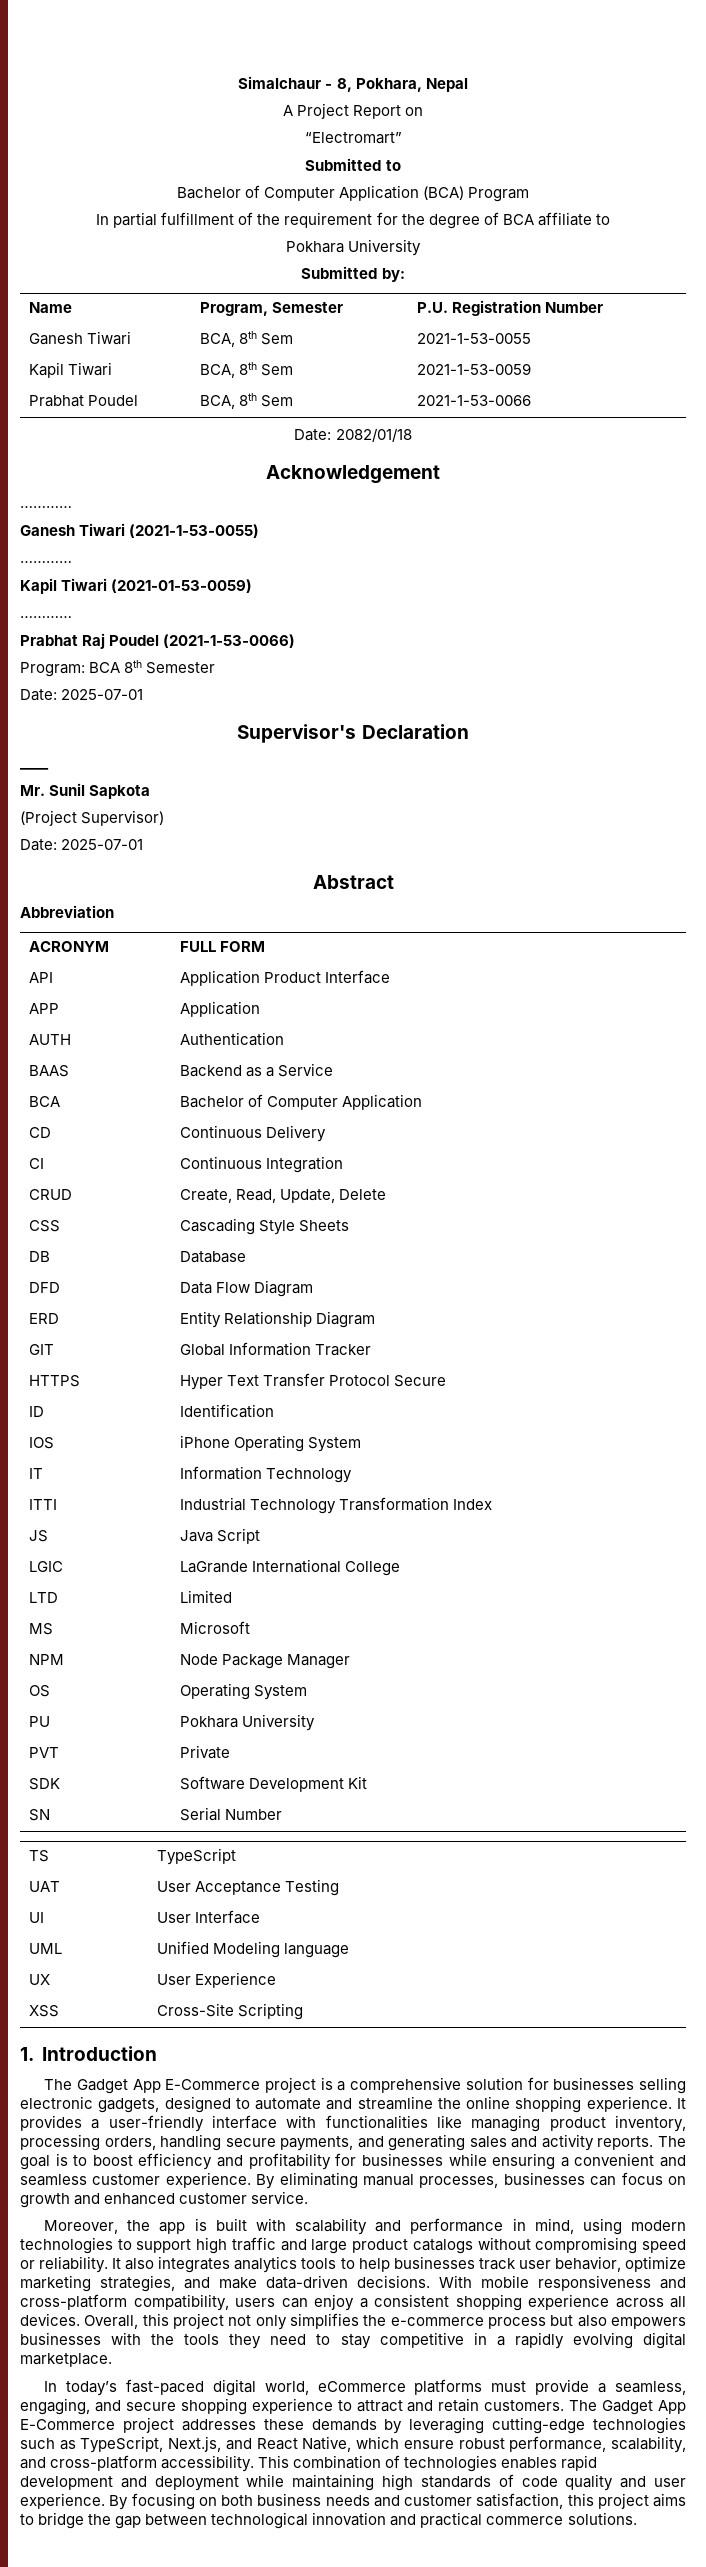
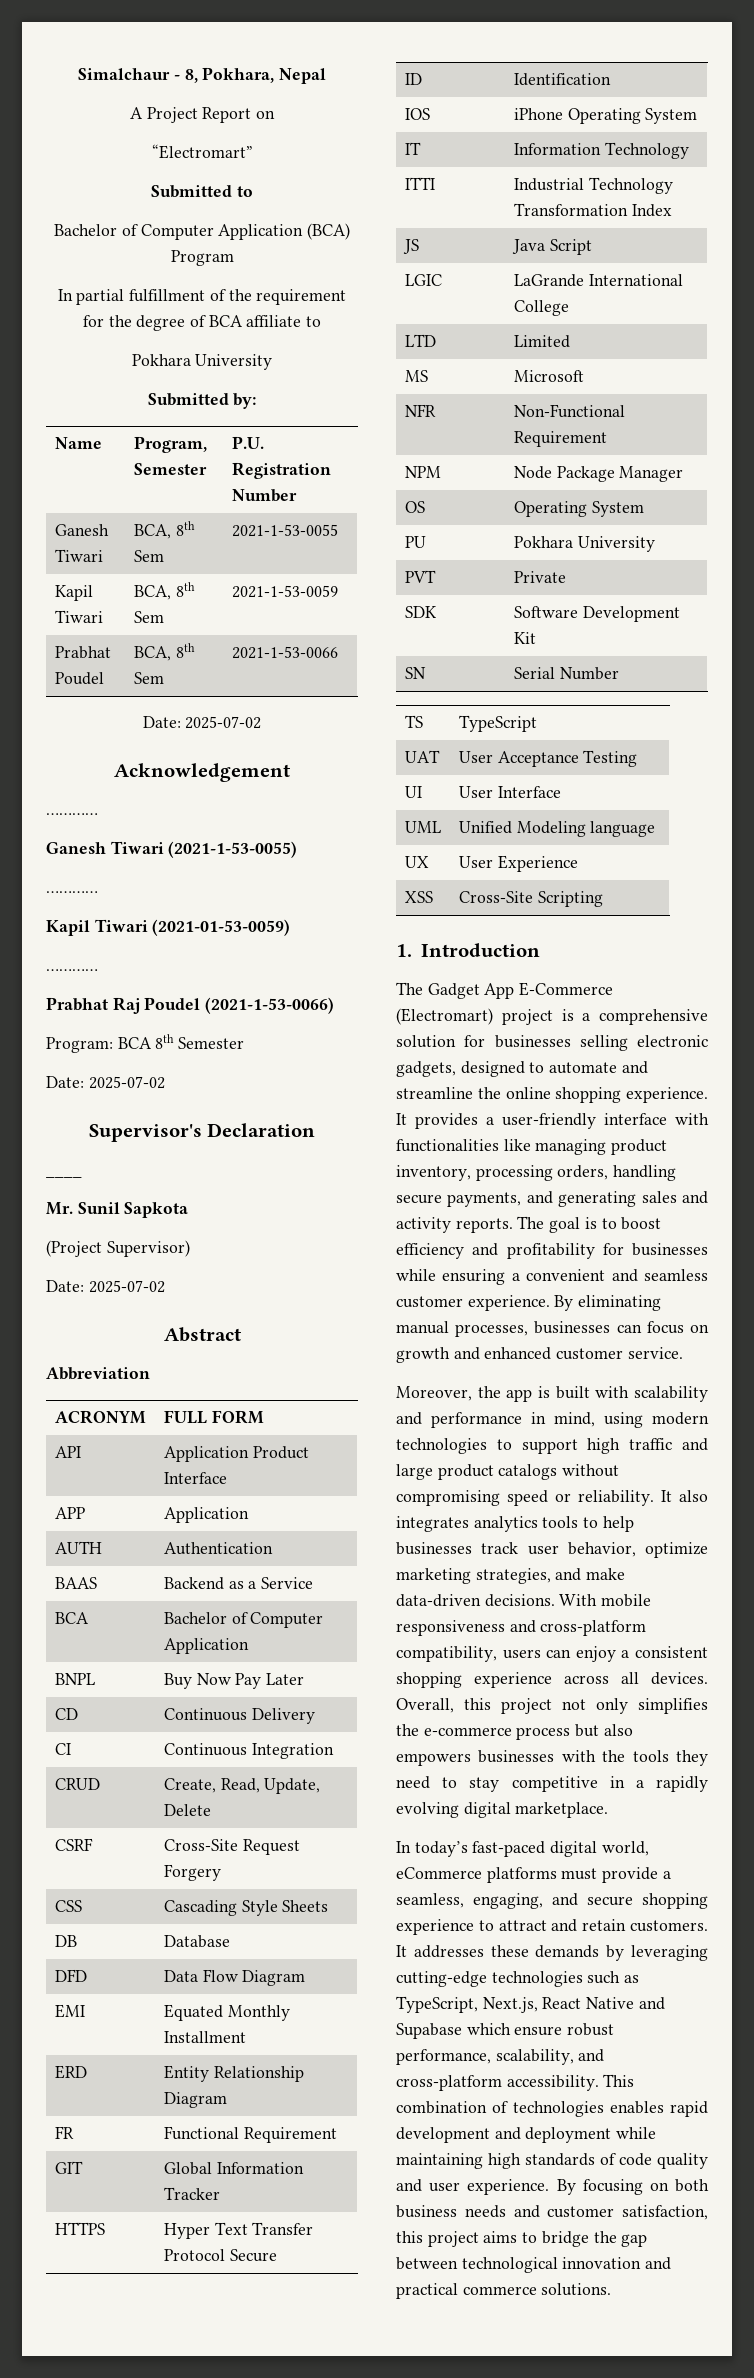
  Prabhat Poudel | BCA, 8th Sem | 2021-1-53-0066
- Date: 2082/01/18
+ Date: 2025-07-02
  Program: BCA 8th Semester
- Date: 2025-07-01
+ Date: 2025-07-02
  (Project Supervisor)
- Date: 2025-07-01
+ Date: 2025-07-02
+ BNPL | Buy Now Pay Later
+ CSRF | Cross-Site Request Forgery
+ EMI | Equated Monthly Installment
+ FR | Functional Requirement
+ NFR | Non-Functional Requirement
- The Gadget App E-Commerce project is a comprehensive solution for businesses selling electronic gadgets, designed to automate and streamline the online shopping experience.
+ The Gadget App E-Commerce (Electromart) project is a comprehensive solution for businesses selling electronic gadgets, designed to automate and streamline the online shopping experience.
- The Gadget App E-Commerce project addresses these demands by leveraging cutting-edge technologies such as TypeScript, Next.js, and React Native, which ensure robust performance, scalability, and cross-platform accessibility.
+ It addresses these demands by leveraging cutting-edge technologies such as TypeScript, Next.js, React Native and Supabase which ensure robust performance, scalability, and cross-platform accessibility.

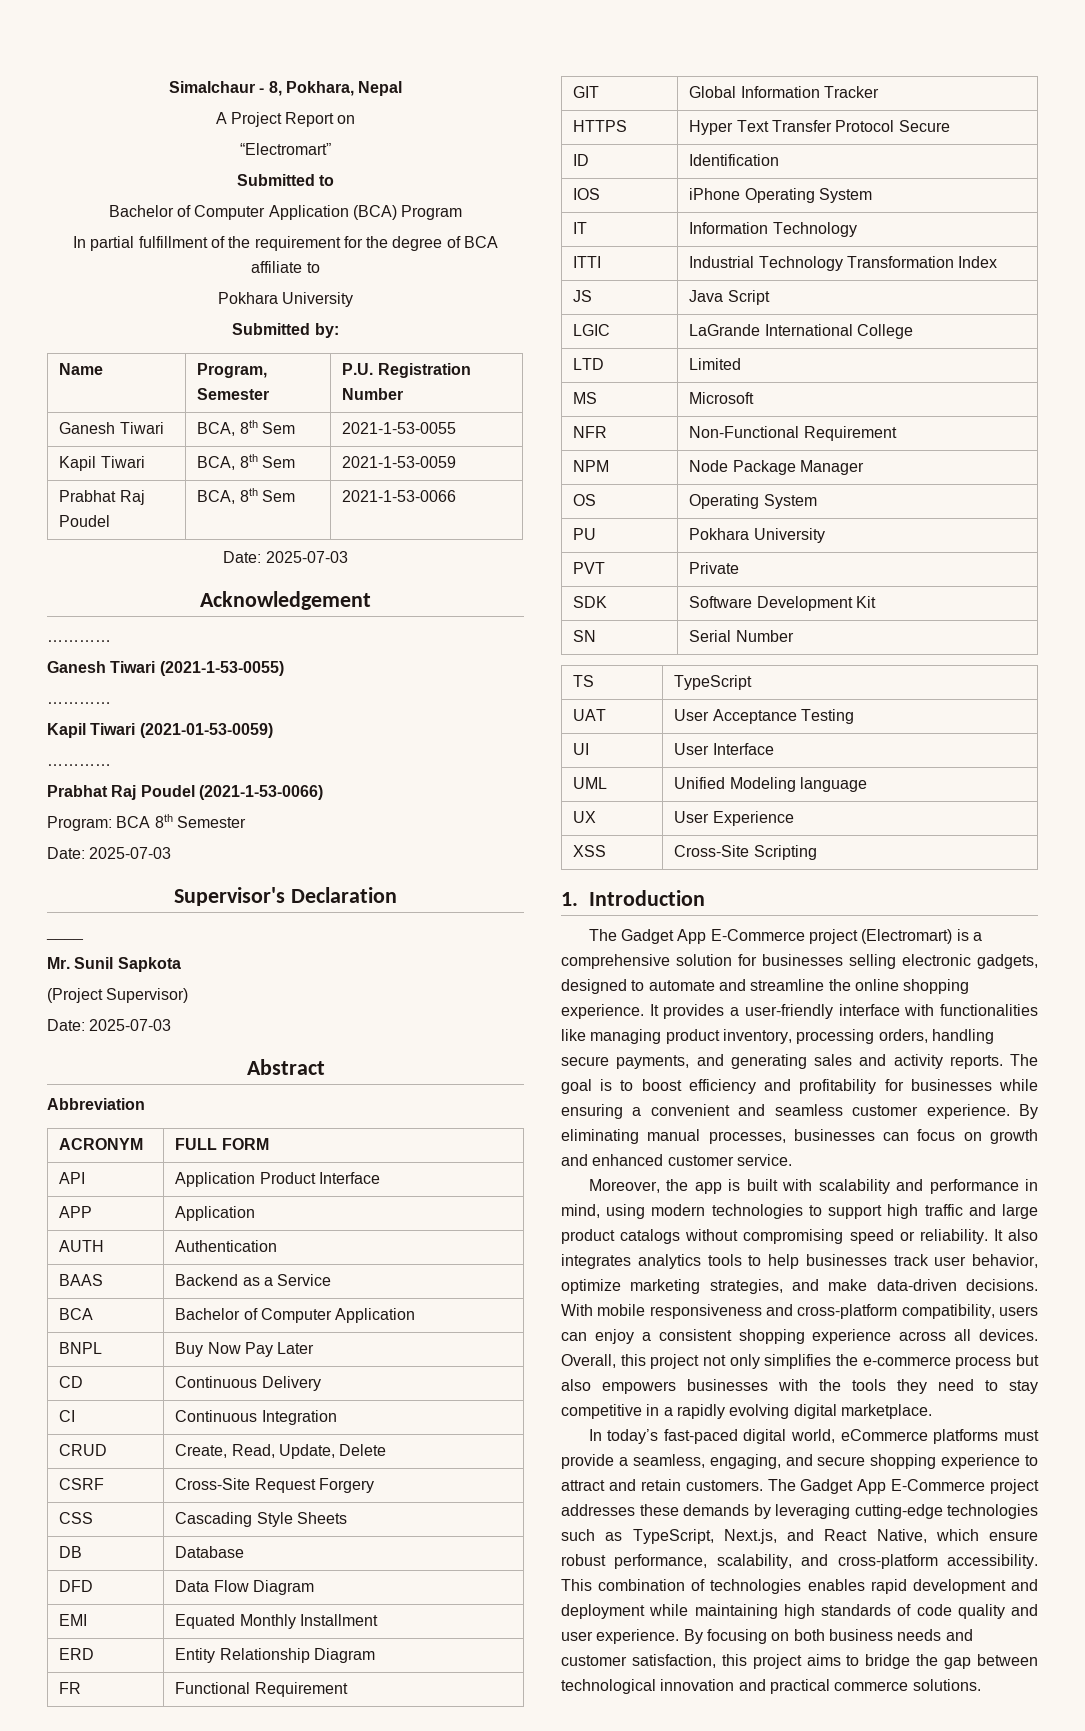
- Prabhat Poudel | BCA, 8th Sem | 2021-1-53-0066
- Date: 2025-07-02
+ Prabhat Raj Poudel | BCA, 8th Sem | 2021-1-53-0066
+ Date: 2025-07-03
  Program: BCA 8th Semester
- Date: 2025-07-02
+ Date: 2025-07-03
  (Project Supervisor)
- Date: 2025-07-02
+ Date: 2025-07-03
- The Gadget App E-Commerce (Electromart) project is a comprehensive solution for businesses selling electronic gadgets, designed to automate and streamline the online shopping experience.
+ The Gadget App E-Commerce project (Electromart) is a comprehensive solution for businesses selling electronic gadgets, designed to automate and streamline the online shopping experience.
- It addresses these demands by leveraging cutting-edge technologies such as TypeScript, Next.js, React Native and Supabase which ensure robust performance, scalability, and cross-platform accessibility.
+ The Gadget App E-Commerce project addresses these demands by leveraging cutting-edge technologies such as TypeScript, Next.js, and React Native, which ensure robust performance, scalability, and cross-platform accessibility.

